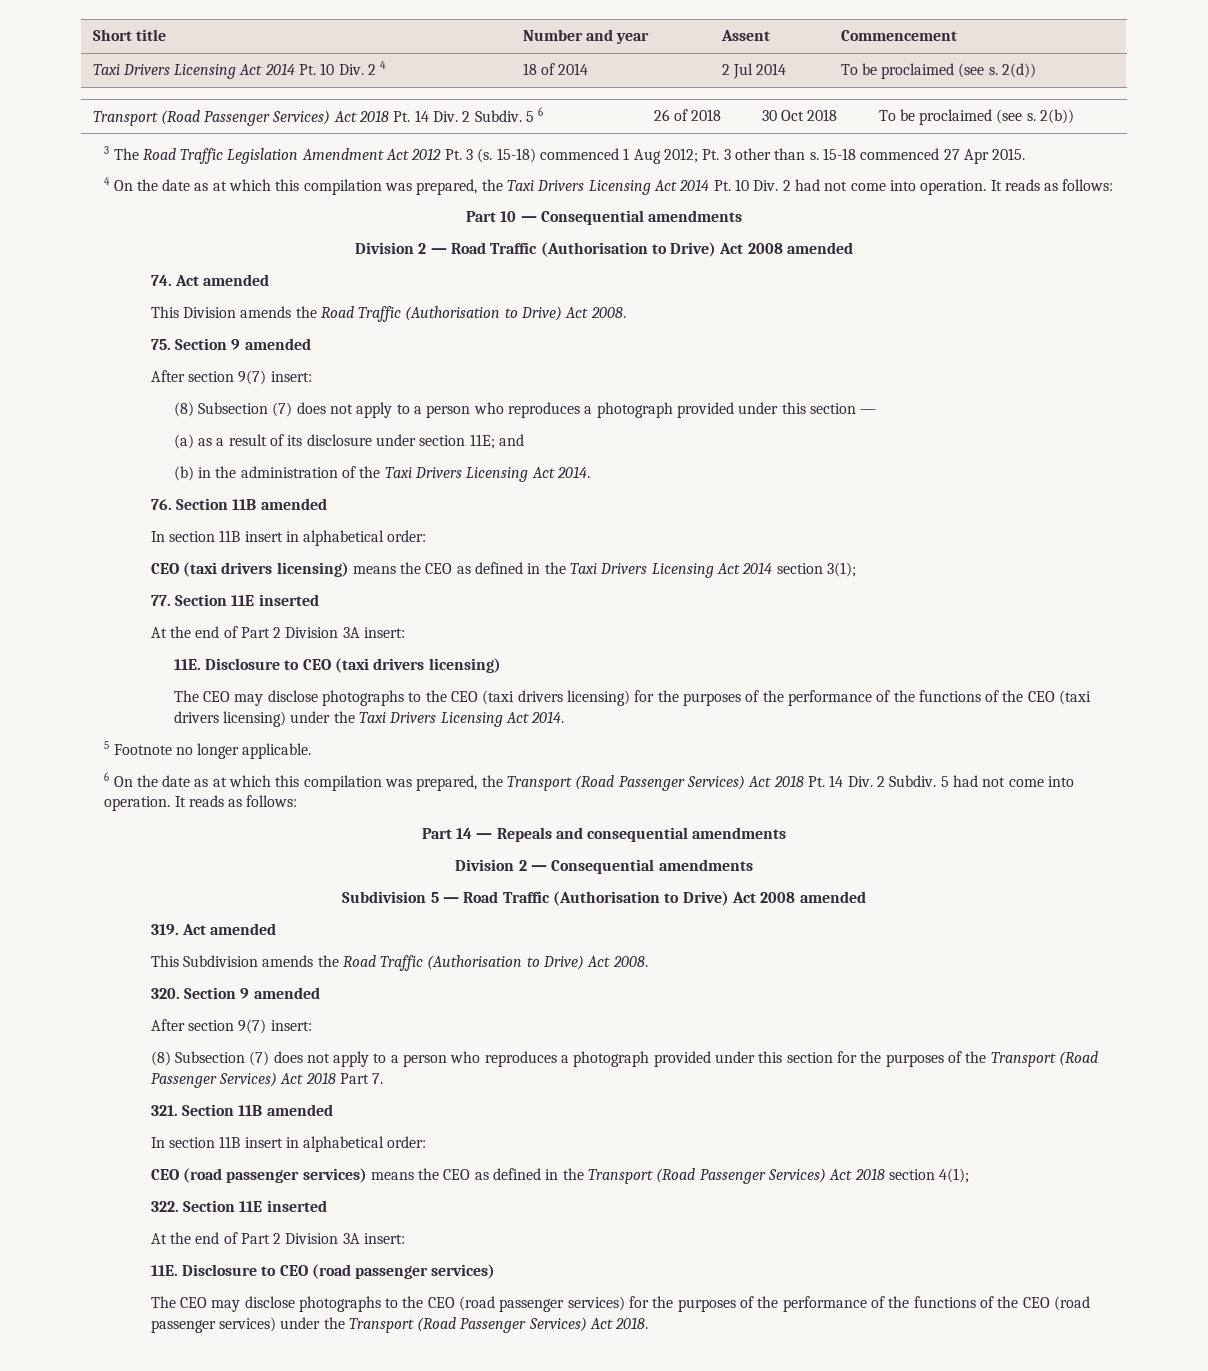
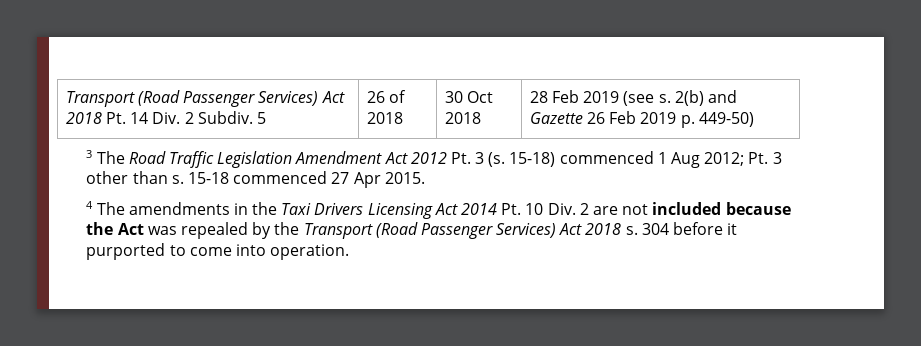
- Short title | Number and year | Assent | Commencement
- Taxi Drivers Licensing Act 2014 Pt. 10 Div. 2 4 | 18 of 2014 | 2 Jul 2014 | To be proclaimed (see s. 2(d))
- Transport (Road Passenger Services) Act 2018 Pt. 14 Div. 2 Subdiv. 5 6 | 26 of 2018 | 30 Oct 2018 | To be proclaimed (see s. 2(b))
+ Transport (Road Passenger Services) Act 2018 Pt. 14 Div. 2 Subdiv. 5 | 26 of 2018 | 30 Oct 2018 | 28 Feb 2019 (see s. 2(b) and Gazette 26 Feb 2019 p. 449-50)
- 4 On the date as at which this compilation was prepared, the Taxi Drivers Licensing Act 2014 Pt. 10 Div. 2 had not come into operation. It reads as follows:
- Part 10 — Consequential amendments
- Division 2 — Road Traffic (Authorisation to Drive) Act 2008 amended
- 74. Act amended
- This Division amends the Road Traffic (Authorisation to Drive) Act 2008.
- 75. Section 9 amended
- After section 9(7) insert:
- (8) Subsection (7) does not apply to a person who reproduces a photograph provided under this section —
- (a) as a result of its disclosure under section 11E; and
- (b) in the administration of the Taxi Drivers Licensing Act 2014.
- 76. Section 11B amended
- In section 11B insert in alphabetical order:
- CEO (taxi drivers licensing) means the CEO as defined in the Taxi Drivers Licensing Act 2014 section 3(1);
- 77. Section 11E inserted
- At the end of Part 2 Division 3A insert:
- 11E. Disclosure to CEO (taxi drivers licensing)
- The CEO may disclose photographs to the CEO (taxi drivers licensing) for the purposes of the performance of the functions of the CEO (taxi drivers licensing) under the Taxi Drivers Licensing Act 2014.
- 5 Footnote no longer applicable.
- 6 On the date as at which this compilation was prepared, the Transport (Road Passenger Services) Act 2018 Pt. 14 Div. 2 Subdiv. 5 had not come into operation. It reads as follows:
- Part 14 — Repeals and consequential amendments
- Division 2 — Consequential amendments
- Subdivision 5 — Road Traffic (Authorisation to Drive) Act 2008 amended
- 319. Act amended
- This Subdivision amends the Road Traffic (Authorisation to Drive) Act 2008.
- 320. Section 9 amended
- After section 9(7) insert:
- (8) Subsection (7) does not apply to a person who reproduces a photograph provided under this section for the purposes of the Transport (Road Passenger Services) Act 2018 Part 7.
- 321. Section 11B amended
- In section 11B insert in alphabetical order:
- CEO (road passenger services) means the CEO as defined in the Transport (Road Passenger Services) Act 2018 section 4(1);
- 322. Section 11E inserted
- At the end of Part 2 Division 3A insert:
- 11E. Disclosure to CEO (road passenger services)
- The CEO may disclose photographs to the CEO (road passenger services) for the purposes of the performance of the functions of the CEO (road passenger services) under the Transport (Road Passenger Services) Act 2018.
+ 4 The amendments in the Taxi Drivers Licensing Act 2014 Pt. 10 Div. 2 are not included because the Act was repealed by the Transport (Road Passenger Services) Act 2018 s. 304 before it purported to come into operation.

